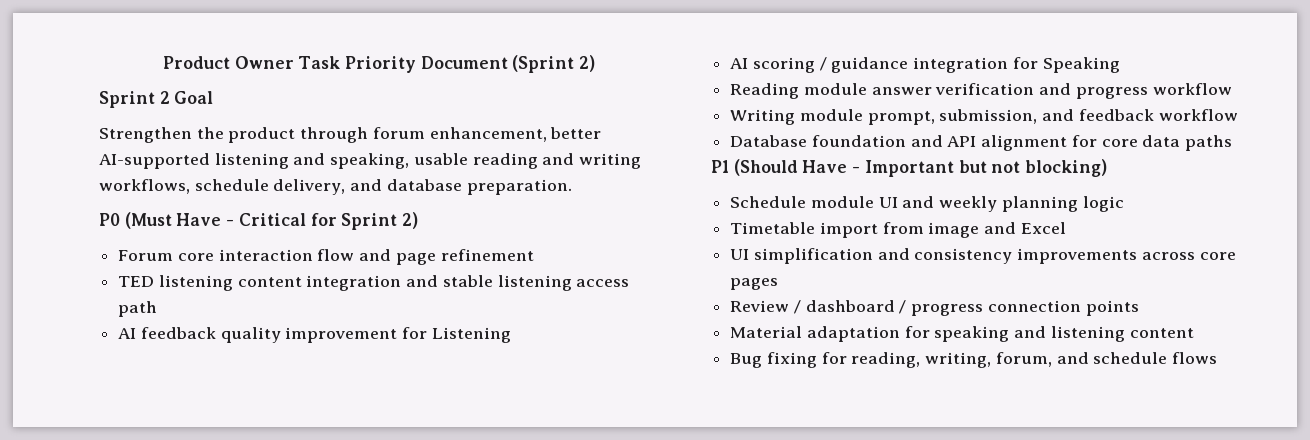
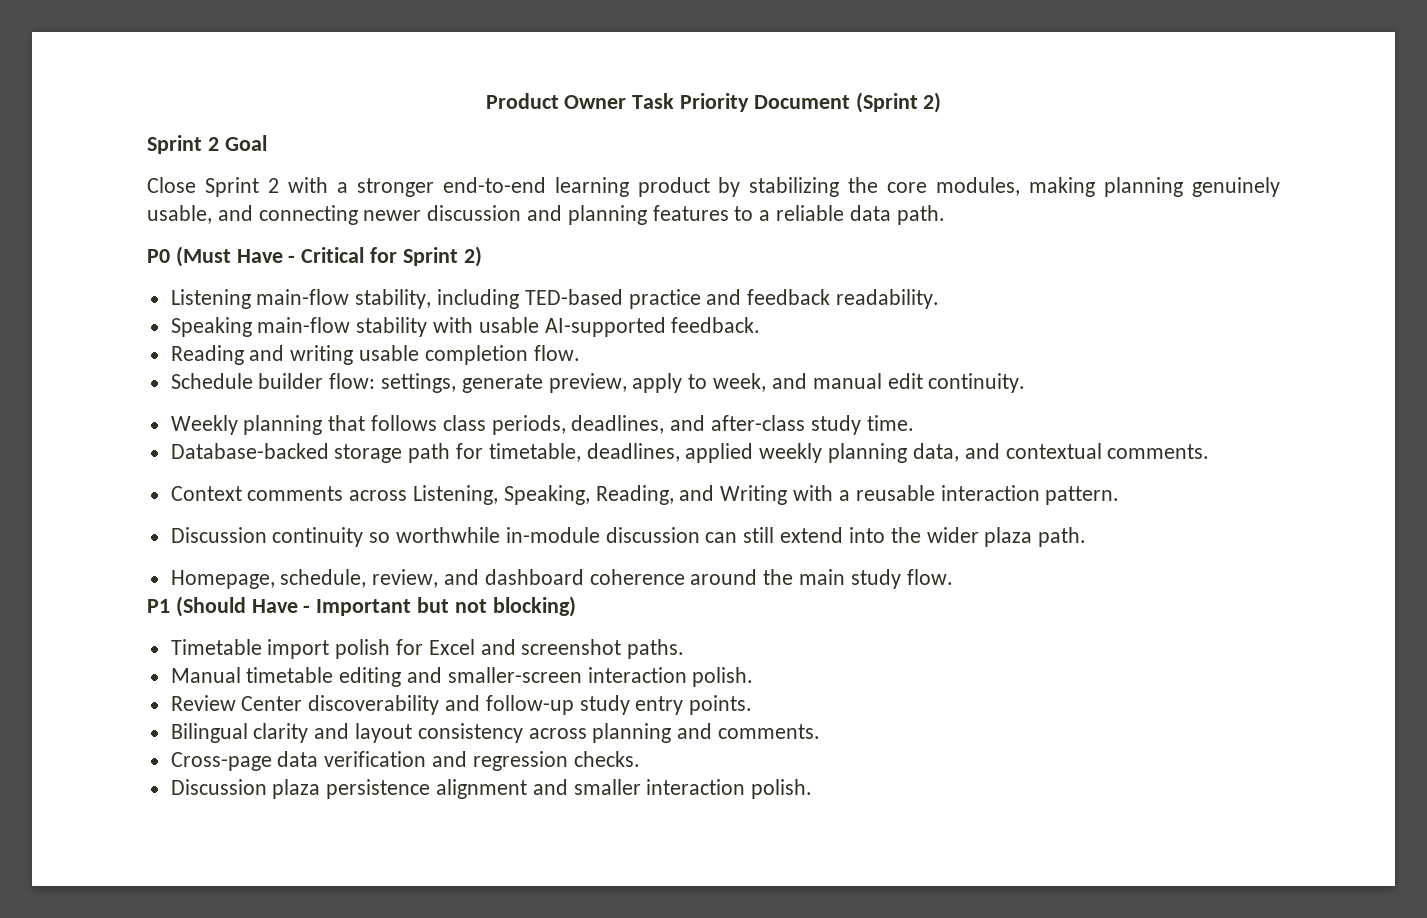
- Strengthen the product through forum enhancement, better AI-supported listening and speaking, usable reading and writing workflows, schedule delivery, and database preparation.
+ Close Sprint 2 with a stronger end-to-end learning product by stabilizing the core modules, making planning genuinely usable, and connecting newer discussion and planning features to a reliable data path.
- Forum core interaction flow and page refinement
- TED listening content integration and stable listening access path
- AI feedback quality improvement for Listening
- AI scoring / guidance integration for Speaking
- Reading module answer verification and progress workflow
- Writing module prompt, submission, and feedback workflow
- Database foundation and API alignment for core data paths
+ Listening main-flow stability, including TED-based practice and feedback readability.
+ Speaking main-flow stability with usable AI-supported feedback.
+ Reading and writing usable completion flow.
+ Schedule builder flow: settings, generate preview, apply to week, and manual edit continuity.
+ Weekly planning that follows class periods, deadlines, and after-class study time.
+ Database-backed storage path for timetable, deadlines, applied weekly planning data, and contextual comments.
+ Context comments across Listening, Speaking, Reading, and Writing with a reusable interaction pattern.
+ Discussion continuity so worthwhile in-module discussion can still extend into the wider plaza path.
+ Homepage, schedule, review, and dashboard coherence around the main study flow.
- Schedule module UI and weekly planning logic
- Timetable import from image and Excel
- UI simplification and consistency improvements across core pages
- Review / dashboard / progress connection points
- Material adaptation for speaking and listening content
- Bug fixing for reading, writing, forum, and schedule flows
+ Timetable import polish for Excel and screenshot paths.
+ Manual timetable editing and smaller-screen interaction polish.
+ Review Center discoverability and follow-up study entry points.
+ Bilingual clarity and layout consistency across planning and comments.
+ Cross-page data verification and regression checks.
+ Discussion plaza persistence alignment and smaller interaction polish.

